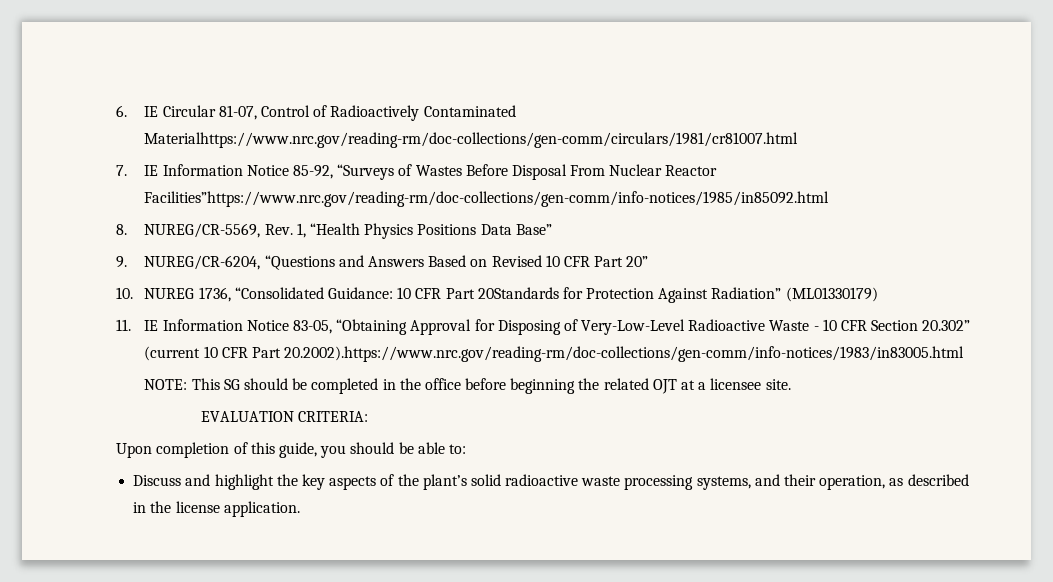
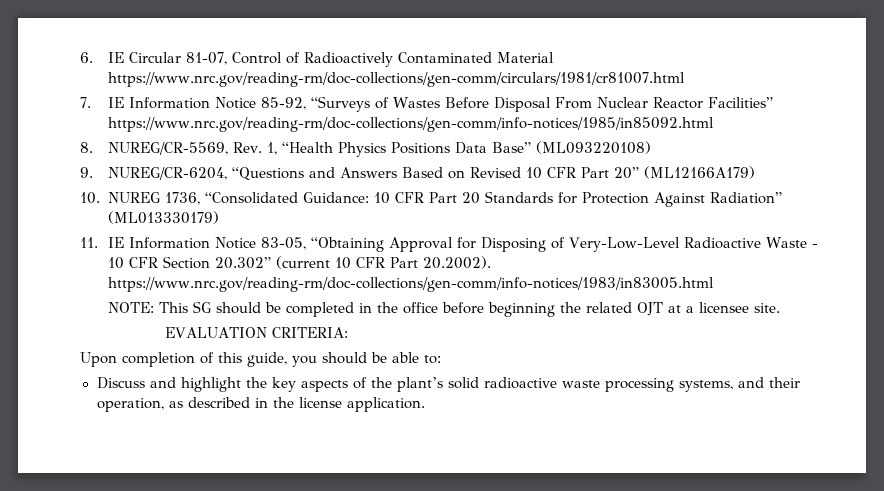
- 6. IE Circular 81-07, Control of Radioactively Contaminated Materialhttps://www.nrc.gov/reading-rm/doc-collections/gen-comm/circulars/1981/cr81007.html
+ 6. IE Circular 81-07, Control of Radioactively Contaminated Material https://www.nrc.gov/reading-rm/doc-collections/gen-comm/circulars/1981/cr81007.html
- 7. IE Information Notice 85-92, “Surveys of Wastes Before Disposal From Nuclear Reactor Facilities”https://www.nrc.gov/reading-rm/doc-collections/gen-comm/info-notices/1985/in85092.html
+ 7. IE Information Notice 85-92, “Surveys of Wastes Before Disposal From Nuclear Reactor Facilities” https://www.nrc.gov/reading-rm/doc-collections/gen-comm/info-notices/1985/in85092.html
- 8. NUREG/CR-5569, Rev. 1, “Health Physics Positions Data Base”
+ 8. NUREG/CR-5569, Rev. 1, “Health Physics Positions Data Base” (ML093220108)
- 9. NUREG/CR-6204, “Questions and Answers Based on Revised 10 CFR Part 20”
+ 9. NUREG/CR-6204, “Questions and Answers Based on Revised 10 CFR Part 20” (ML12166A179)
- 10. NUREG 1736, “Consolidated Guidance: 10 CFR Part 20Standards for Protection Against Radiation” (ML01330179)
+ 10. NUREG 1736, “Consolidated Guidance: 10 CFR Part 20 Standards for Protection Against Radiation” (ML013330179)
- 11. IE Information Notice 83-05, “Obtaining Approval for Disposing of Very-Low-Level Radioactive Waste - 10 CFR Section 20.302” (current 10 CFR Part 20.2002).https://www.nrc.gov/reading-rm/doc-collections/gen-comm/info-notices/1983/in83005.html
+ 11. IE Information Notice 83-05, “Obtaining Approval for Disposing of Very-Low-Level Radioactive Waste - 10 CFR Section 20.302” (current 10 CFR Part 20.2002). https://www.nrc.gov/reading-rm/doc-collections/gen-comm/info-notices/1983/in83005.html

